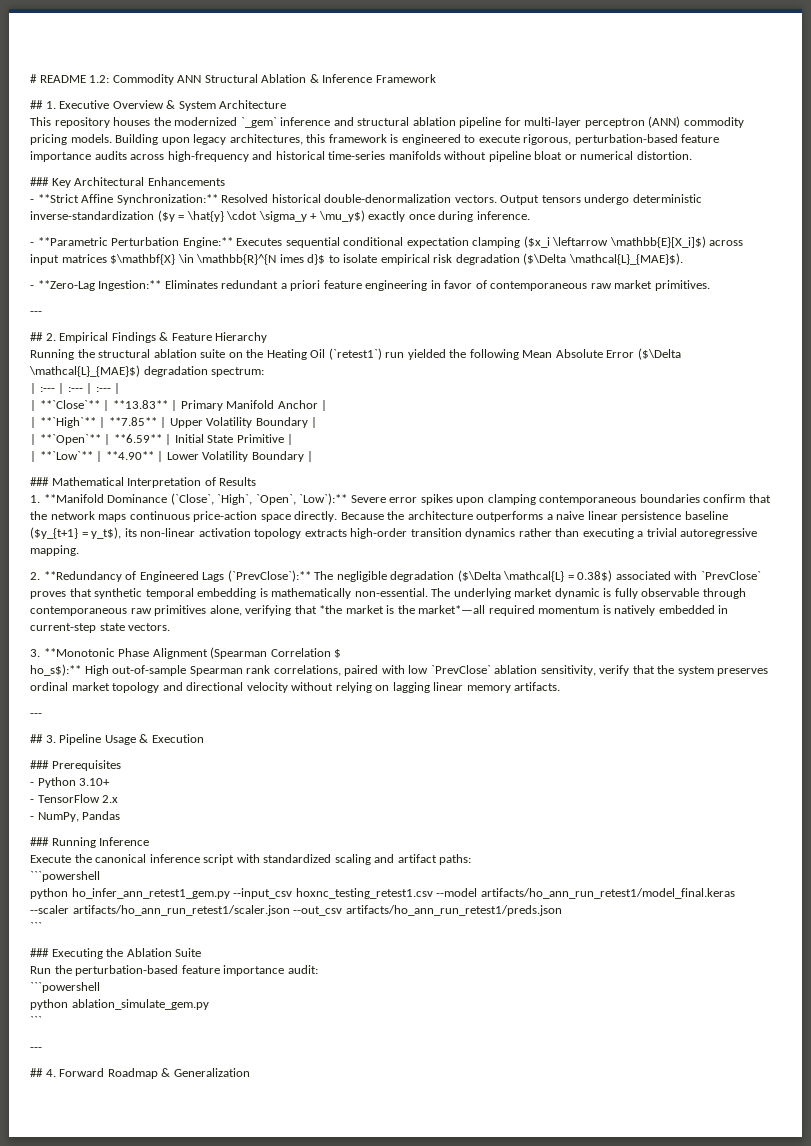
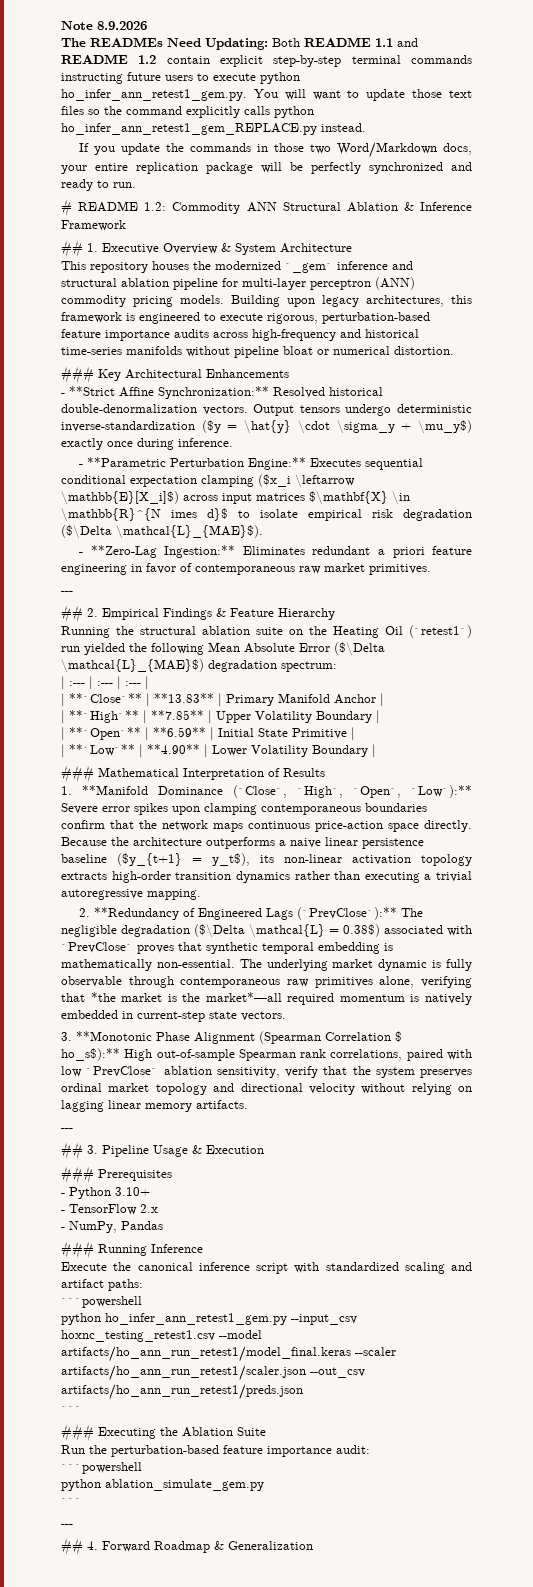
+ Note 8.9.2026
+ The READMEs Need Updating: Both README 1.1 and README 1.2 contain explicit step-by-step terminal commands instructing future users to execute python ho_infer_ann_retest1_gem.py. You will want to update those text files so the command explicitly calls python ho_infer_ann_retest1_gem_REPLACE.py instead.
+ If you update the commands in those two Word/Markdown docs, your entire replication package will be perfectly synchronized and ready to run.

